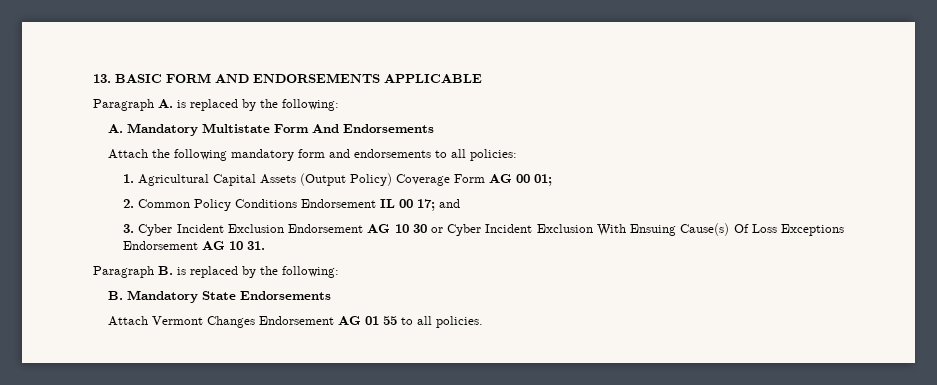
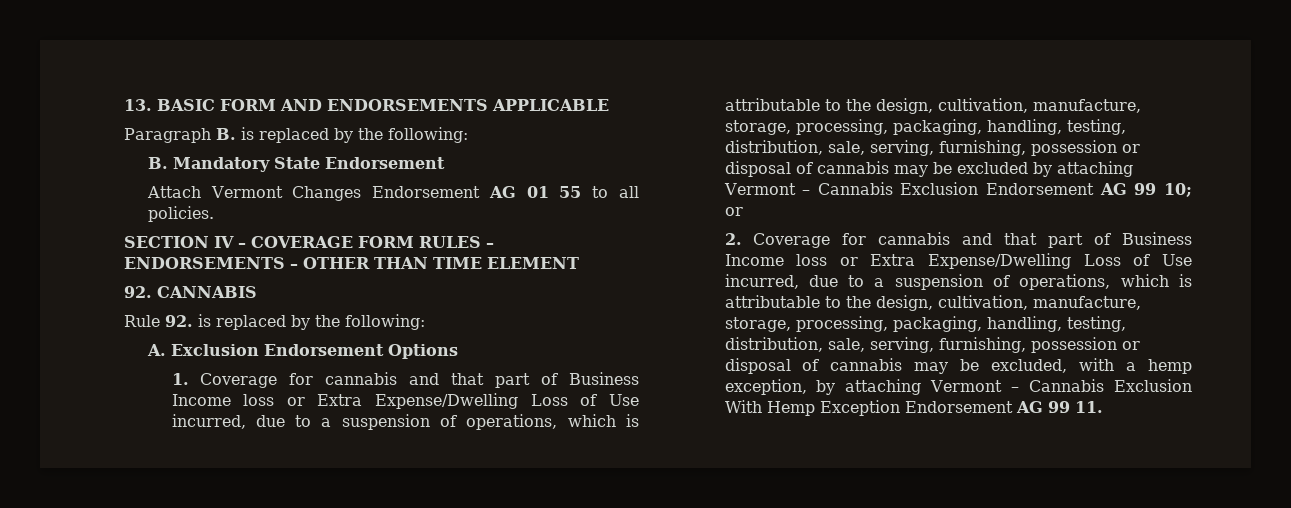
- Paragraph A. is replaced by the following:
- A. Mandatory Multistate Form And Endorsements
- Attach the following mandatory form and endorsements to all policies:
- 1. Agricultural Capital Assets (Output Policy) Coverage Form AG 00 01;
- 2. Common Policy Conditions Endorsement IL 00 17; and
- 3. Cyber Incident Exclusion Endorsement AG 10 30 or Cyber Incident Exclusion With Ensuing Cause(s) Of Loss Exceptions Endorsement AG 10 31.
- B. Mandatory State Endorsements
+ B. Mandatory State Endorsement
+ SECTION IV – COVERAGE FORM RULES – ENDORSEMENTS – OTHER THAN TIME ELEMENT
+ 92. CANNABIS
+ Rule 92. is replaced by the following:
+ A. Exclusion Endorsement Options
+ 1. Coverage for cannabis and that part of Business Income loss or Extra Expense/Dwelling Loss of Use incurred, due to a suspension of operations, which is attributable to the design, cultivation, manufacture, storage, processing, packaging, handling, testing, distribution, sale, serving, furnishing, possession or disposal of cannabis may be excluded by attaching Vermont – Cannabis Exclusion Endorsement AG 99 10; or
+ 2. Coverage for cannabis and that part of Business Income loss or Extra Expense/Dwelling Loss of Use incurred, due to a suspension of operations, which is attributable to the design, cultivation, manufacture, storage, processing, packaging, handling, testing, distribution, sale, serving, furnishing, possession or disposal of cannabis may be excluded, with a hemp exception, by attaching Vermont – Cannabis Exclusion With Hemp Exception Endorsement AG 99 11.

